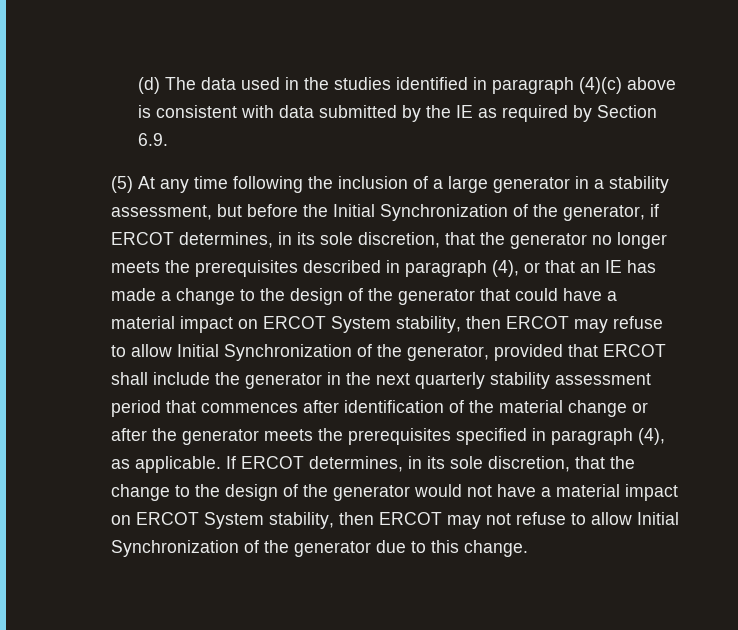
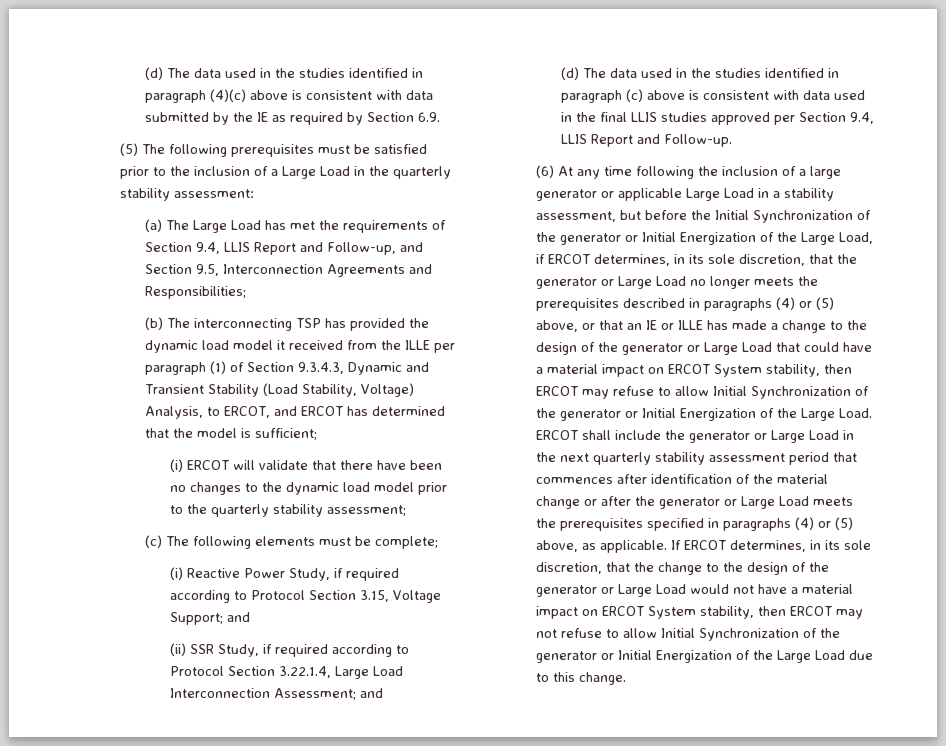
- (5) At any time following the inclusion of a large generator in a stability assessment, but before the Initial Synchronization of the generator, if ERCOT determines, in its sole discretion, that the generator no longer meets the prerequisites described in paragraph (4), or that an IE has made a change to the design of the generator that could have a material impact on ERCOT System stability, then ERCOT may refuse to allow Initial Synchronization of the generator, provided that ERCOT shall include the generator in the next quarterly stability assessment period that commences after identification of the material change or after the generator meets the prerequisites specified in paragraph (4), as applicable.
+ (5) The following prerequisites must be satisfied prior to the inclusion of a Large Load in the quarterly stability assessment:
+ (a) The Large Load has met the requirements of Section 9.4, LLIS Report and Follow-up, and Section 9.5, Interconnection Agreements and Responsibilities;
+ (b) The interconnecting TSP has provided the dynamic load model it received from the ILLE per paragraph (1) of Section 9.3.4.3, Dynamic and Transient Stability (Load Stability, Voltage) Analysis, to ERCOT, and ERCOT has determined that the model is sufficient;
+ (i) ERCOT will validate that there have been no changes to the dynamic load model prior to the quarterly stability assessment;
+ (c) The following elements must be complete;
+ (i) Reactive Power Study, if required according to Protocol Section 3.15, Voltage Support; and
+ (ii) SSR Study, if required according to Protocol Section 3.22.1.4, Large Load Interconnection Assessment; and
+ (d) The data used in the studies identified in paragraph (c) above is consistent with data used in the final LLIS studies approved per Section 9.4, LLIS Report and Follow-up.
+ (6) At any time following the inclusion of a large generator or applicable Large Load in a stability assessment, but before the Initial Synchronization of the generator or Initial Energization of the Large Load, if ERCOT determines, in its sole discretion, that the generator or Large Load no longer meets the prerequisites described in paragraphs (4) or (5) above, or that an IE or ILLE has made a change to the design of the generator or Large Load that could have a material impact on ERCOT System stability, then ERCOT may refuse to allow Initial Synchronization of the generator or Initial Energization of the Large Load. ERCOT shall include the generator or Large Load in the next quarterly stability assessment period that commences after identification of the material change or after the generator or Large Load meets the prerequisites specified in paragraphs (4) or (5) above, as applicable.
- If ERCOT determines, in its sole discretion, that the change to the design of the generator would not have a material impact on ERCOT System stability, then ERCOT may not refuse to allow Initial Synchronization of the generator due to this change.
+ If ERCOT determines, in its sole discretion, that the change to the design of the generator or Large Load would not have a material impact on ERCOT System stability, then ERCOT may not refuse to allow Initial Synchronization of the generator or Initial Energization of the Large Load due to this change.

